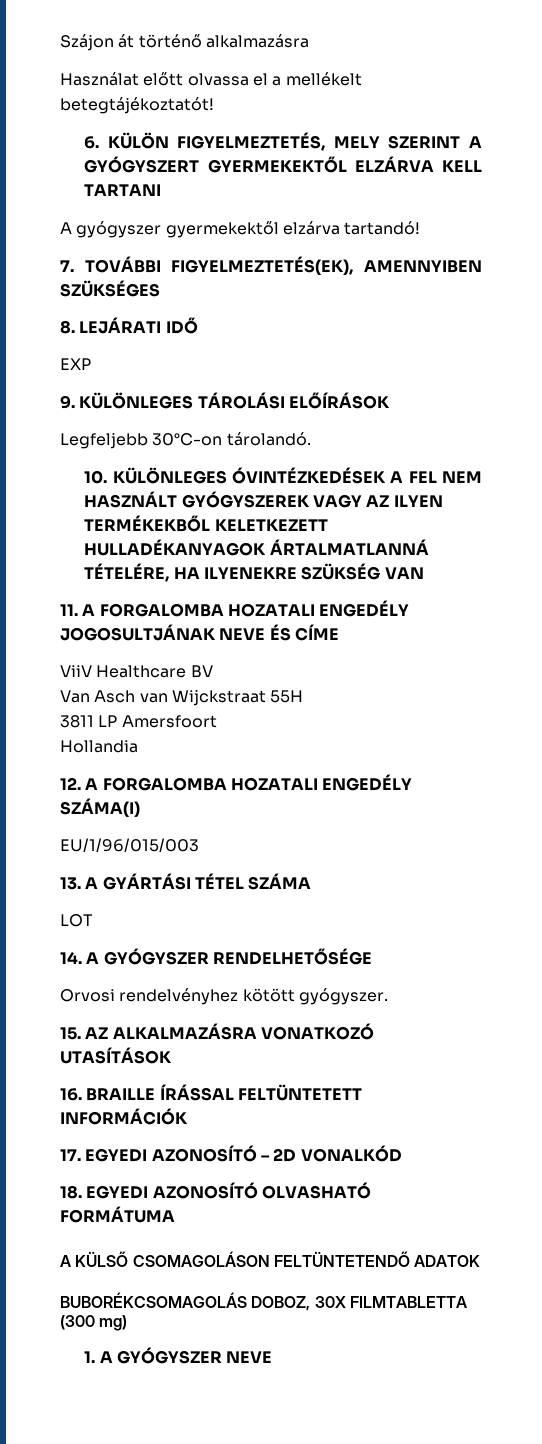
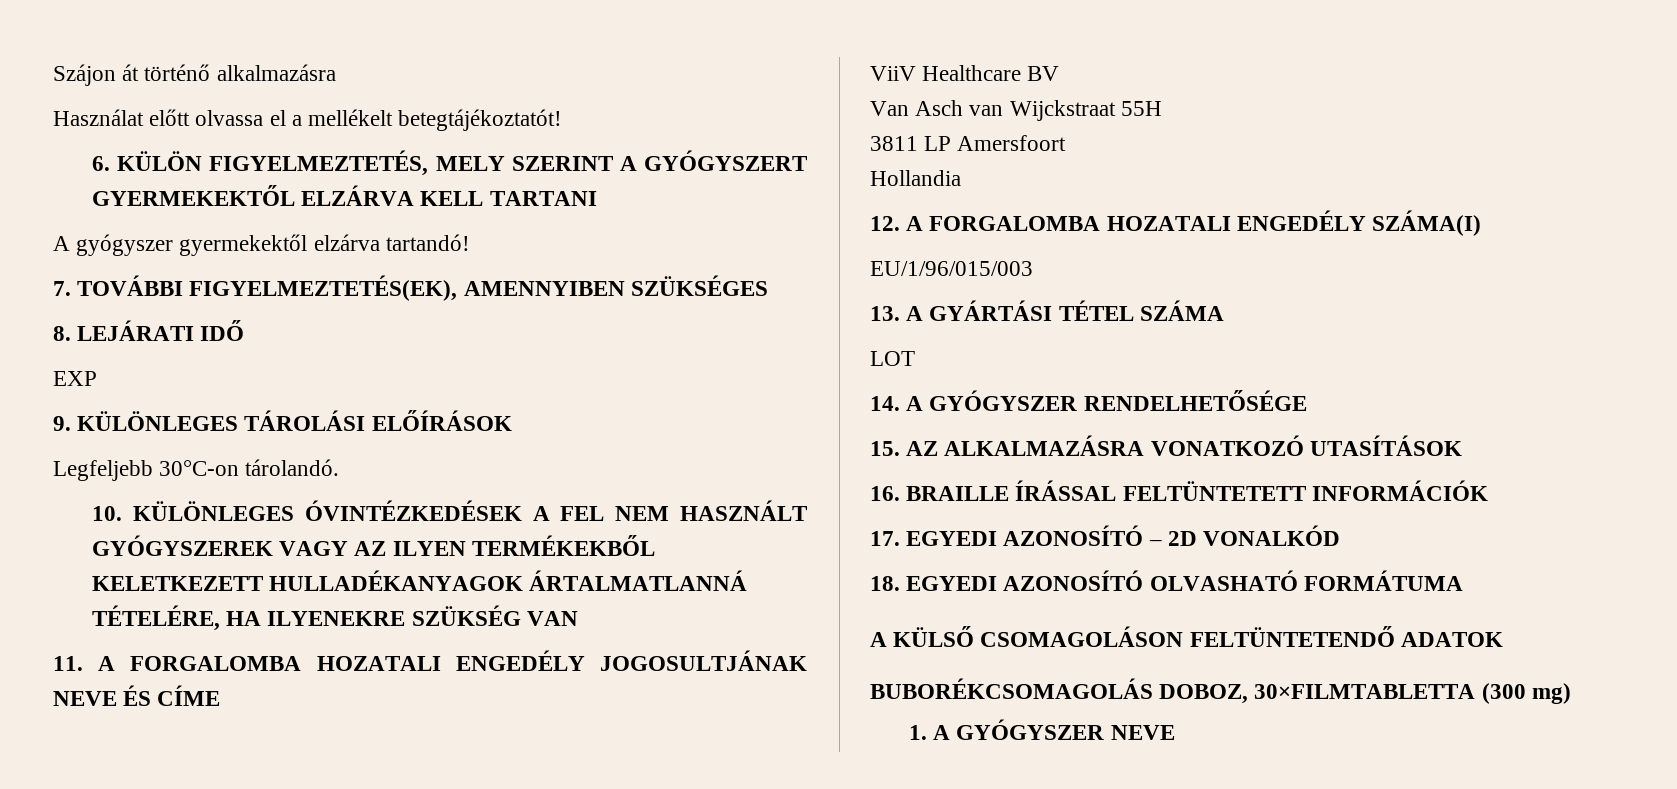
- Orvosi rendelvényhez kötött gyógyszer.
- BUBORÉKCSOMAGOLÁS DOBOZ, 30X FILMTABLETTA (300 mg)
+ BUBORÉKCSOMAGOLÁS DOBOZ, 30×FILMTABLETTA (300 mg)

